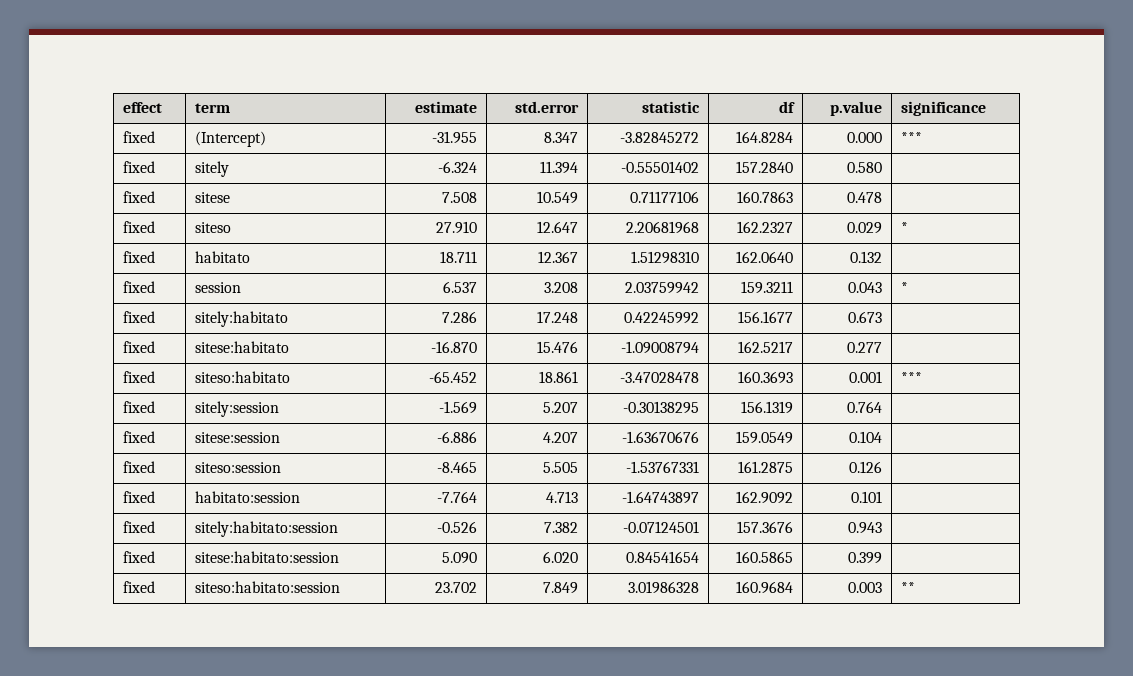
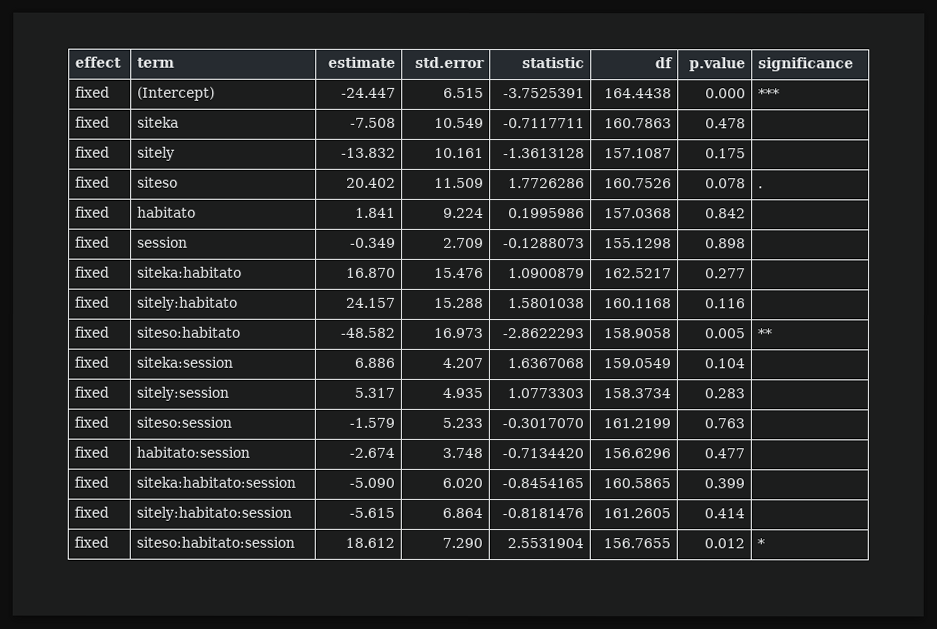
- fixed | (Intercept) | -31.955 | 8.347 | -3.82845272 | 164.8284 | 0.000 | ***
+ fixed | (Intercept) | -24.447 | 6.515 | -3.7525391 | 164.4438 | 0.000 | ***
- fixed | sitely | -6.324 | 11.394 | -0.55501402 | 157.2840 | 0.580 |
- fixed | sitese | 7.508 | 10.549 | 0.71177106 | 160.7863 | 0.478 |
+ fixed | siteka | -7.508 | 10.549 | -0.7117711 | 160.7863 | 0.478 |
- fixed | siteso | 27.910 | 12.647 | 2.20681968 | 162.2327 | 0.029 | *
- fixed | habitato | 18.711 | 12.367 | 1.51298310 | 162.0640 | 0.132 |
- fixed | session | 6.537 | 3.208 | 2.03759942 | 159.3211 | 0.043 | *
- fixed | sitely:habitato | 7.286 | 17.248 | 0.42245992 | 156.1677 | 0.673 |
- fixed | sitese:habitato | -16.870 | 15.476 | -1.09008794 | 162.5217 | 0.277 |
+ fixed | sitely | -13.832 | 10.161 | -1.3613128 | 157.1087 | 0.175 |
+ fixed | siteso | 20.402 | 11.509 | 1.7726286 | 160.7526 | 0.078 | .
+ fixed | habitato | 1.841 | 9.224 | 0.1995986 | 157.0368 | 0.842 |
+ fixed | session | -0.349 | 2.709 | -0.1288073 | 155.1298 | 0.898 |
+ fixed | siteka:habitato | 16.870 | 15.476 | 1.0900879 | 162.5217 | 0.277 |
- fixed | siteso:habitato | -65.452 | 18.861 | -3.47028478 | 160.3693 | 0.001 | ***
- fixed | sitely:session | -1.569 | 5.207 | -0.30138295 | 156.1319 | 0.764 |
- fixed | sitese:session | -6.886 | 4.207 | -1.63670676 | 159.0549 | 0.104 |
+ fixed | sitely:habitato | 24.157 | 15.288 | 1.5801038 | 160.1168 | 0.116 |
+ fixed | siteso:habitato | -48.582 | 16.973 | -2.8622293 | 158.9058 | 0.005 | **
+ fixed | siteka:session | 6.886 | 4.207 | 1.6367068 | 159.0549 | 0.104 |
- fixed | siteso:session | -8.465 | 5.505 | -1.53767331 | 161.2875 | 0.126 |
- fixed | habitato:session | -7.764 | 4.713 | -1.64743897 | 162.9092 | 0.101 |
- fixed | sitely:habitato:session | -0.526 | 7.382 | -0.07124501 | 157.3676 | 0.943 |
- fixed | sitese:habitato:session | 5.090 | 6.020 | 0.84541654 | 160.5865 | 0.399 |
+ fixed | sitely:session | 5.317 | 4.935 | 1.0773303 | 158.3734 | 0.283 |
+ fixed | siteso:session | -1.579 | 5.233 | -0.3017070 | 161.2199 | 0.763 |
+ fixed | habitato:session | -2.674 | 3.748 | -0.7134420 | 156.6296 | 0.477 |
+ fixed | siteka:habitato:session | -5.090 | 6.020 | -0.8454165 | 160.5865 | 0.399 |
- fixed | siteso:habitato:session | 23.702 | 7.849 | 3.01986328 | 160.9684 | 0.003 | **
+ fixed | sitely:habitato:session | -5.615 | 6.864 | -0.8181476 | 161.2605 | 0.414 |
+ fixed | siteso:habitato:session | 18.612 | 7.290 | 2.5531904 | 156.7655 | 0.012 | *

